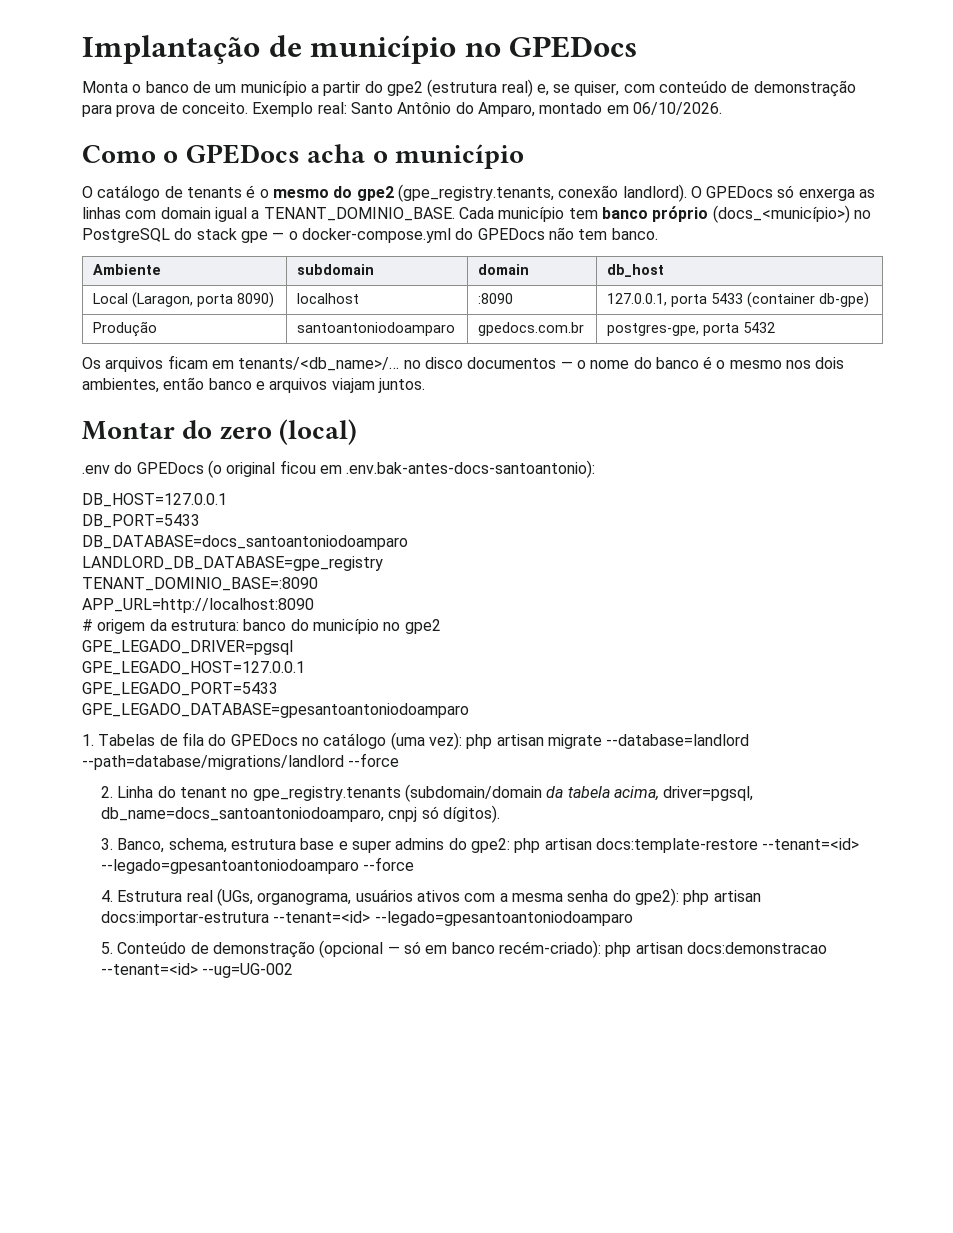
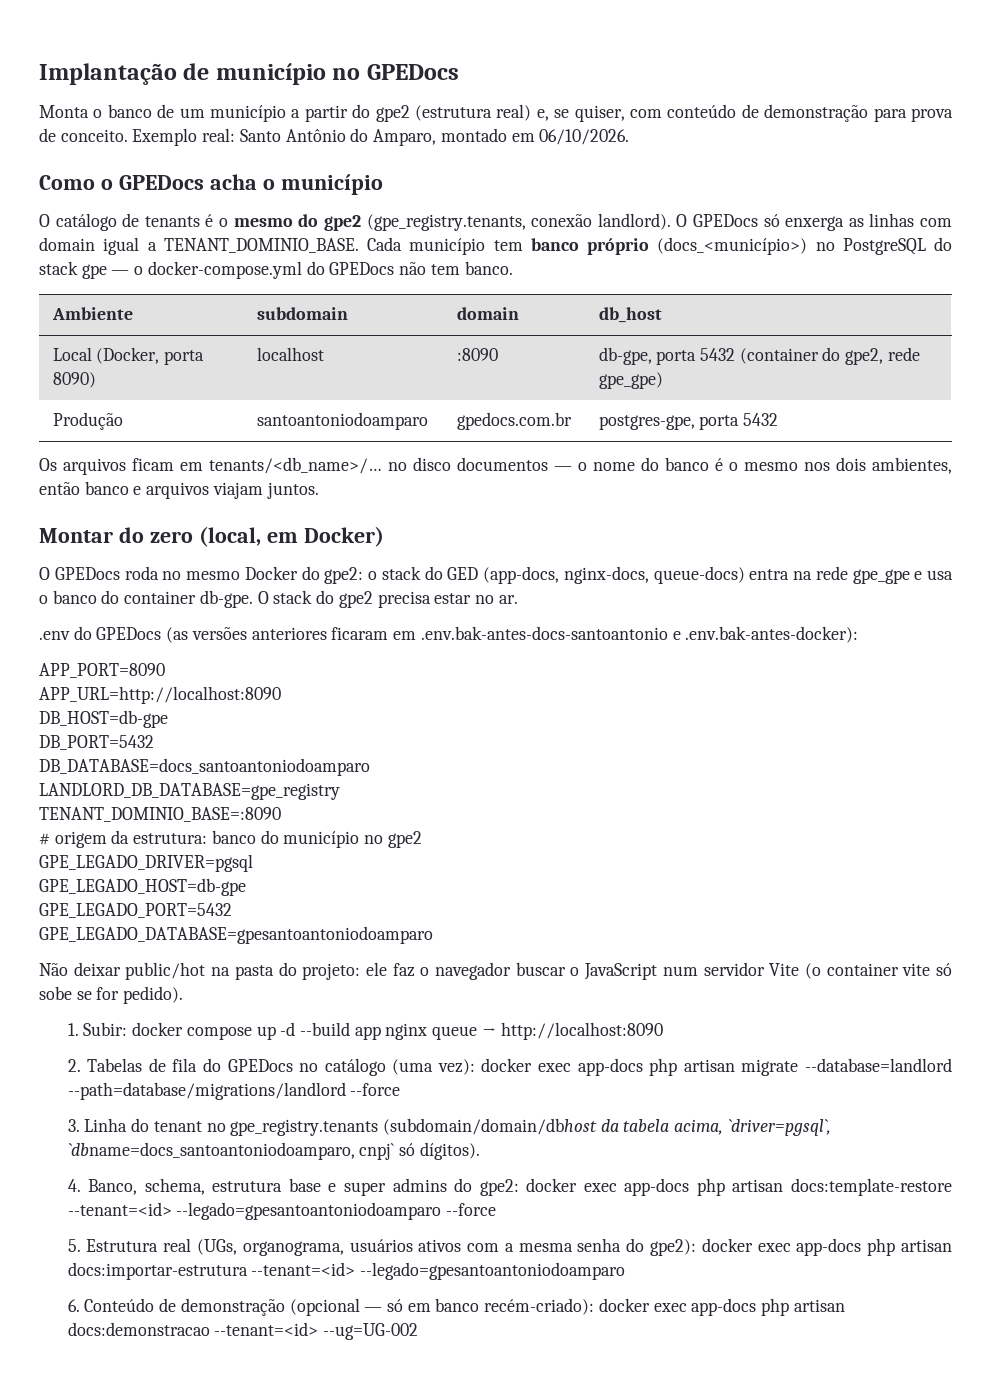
- Local (Laragon, porta 8090) | localhost | :8090 | 127.0.0.1, porta 5433 (container db-gpe)
+ Local (Docker, porta 8090) | localhost | :8090 | db-gpe, porta 5432 (container do gpe2, rede gpe_gpe)
- Montar do zero (local)
- .env do GPEDocs (o original ficou em .env.bak-antes-docs-santoantonio):
- DB_HOST=127.0.0.1
- DB_PORT=5433
+ Montar do zero (local, em Docker)
+ O GPEDocs roda no mesmo Docker do gpe2: o stack do GED (app-docs, nginx-docs, queue-docs) entra na rede gpe_gpe e usa o banco do container db-gpe. O stack do gpe2 precisa estar no ar.
+ .env do GPEDocs (as versões anteriores ficaram em .env.bak-antes-docs-santoantonio e .env.bak-antes-docker):
+ APP_PORT=8090
+ APP_URL=http://localhost:8090
+ DB_HOST=db-gpe
+ DB_PORT=5432
- APP_URL=http://localhost:8090
- GPE_LEGADO_HOST=127.0.0.1
- GPE_LEGADO_PORT=5433
+ GPE_LEGADO_HOST=db-gpe
+ GPE_LEGADO_PORT=5432
- 1. Tabelas de fila do GPEDocs no catálogo (uma vez): php artisan migrate --database=landlord --path=database/migrations/landlord --force
+ Não deixar public/hot na pasta do projeto: ele faz o navegador buscar o JavaScript num servidor Vite (o container vite só sobe se for pedido).
+ 1. Subir: docker compose up -d --build app nginx queue → http://localhost:8090
+ 2. Tabelas de fila do GPEDocs no catálogo (uma vez): docker exec app-docs php artisan migrate --database=landlord --path=database/migrations/landlord --force
- 2. Linha do tenant no gpe_registry.tenants (subdomain/domain da tabela acima, driver=pgsql, db_name=docs_santoantoniodoamparo, cnpj só dígitos).
+ 3. Linha do tenant no gpe_registry.tenants (subdomain/domain/dbhost da tabela acima, `driver=pgsql`, `dbname=docs_santoantoniodoamparo, cnpj` só dígitos).
- 3. Banco, schema, estrutura base e super admins do gpe2: php artisan docs:template-restore --tenant=<id> --legado=gpesantoantoniodoamparo --force
+ 4. Banco, schema, estrutura base e super admins do gpe2: docker exec app-docs php artisan docs:template-restore --tenant=<id> --legado=gpesantoantoniodoamparo --force
- 4. Estrutura real (UGs, organograma, usuários ativos com a mesma senha do gpe2): php artisan docs:importar-estrutura --tenant=<id> --legado=gpesantoantoniodoamparo
+ 5. Estrutura real (UGs, organograma, usuários ativos com a mesma senha do gpe2): docker exec app-docs php artisan docs:importar-estrutura --tenant=<id> --legado=gpesantoantoniodoamparo
- 5. Conteúdo de demonstração (opcional — só em banco recém-criado): php artisan docs:demonstracao --tenant=<id> --ug=UG-002
+ 6. Conteúdo de demonstração (opcional — só em banco recém-criado): docker exec app-docs php artisan docs:demonstracao --tenant=<id> --ug=UG-002

